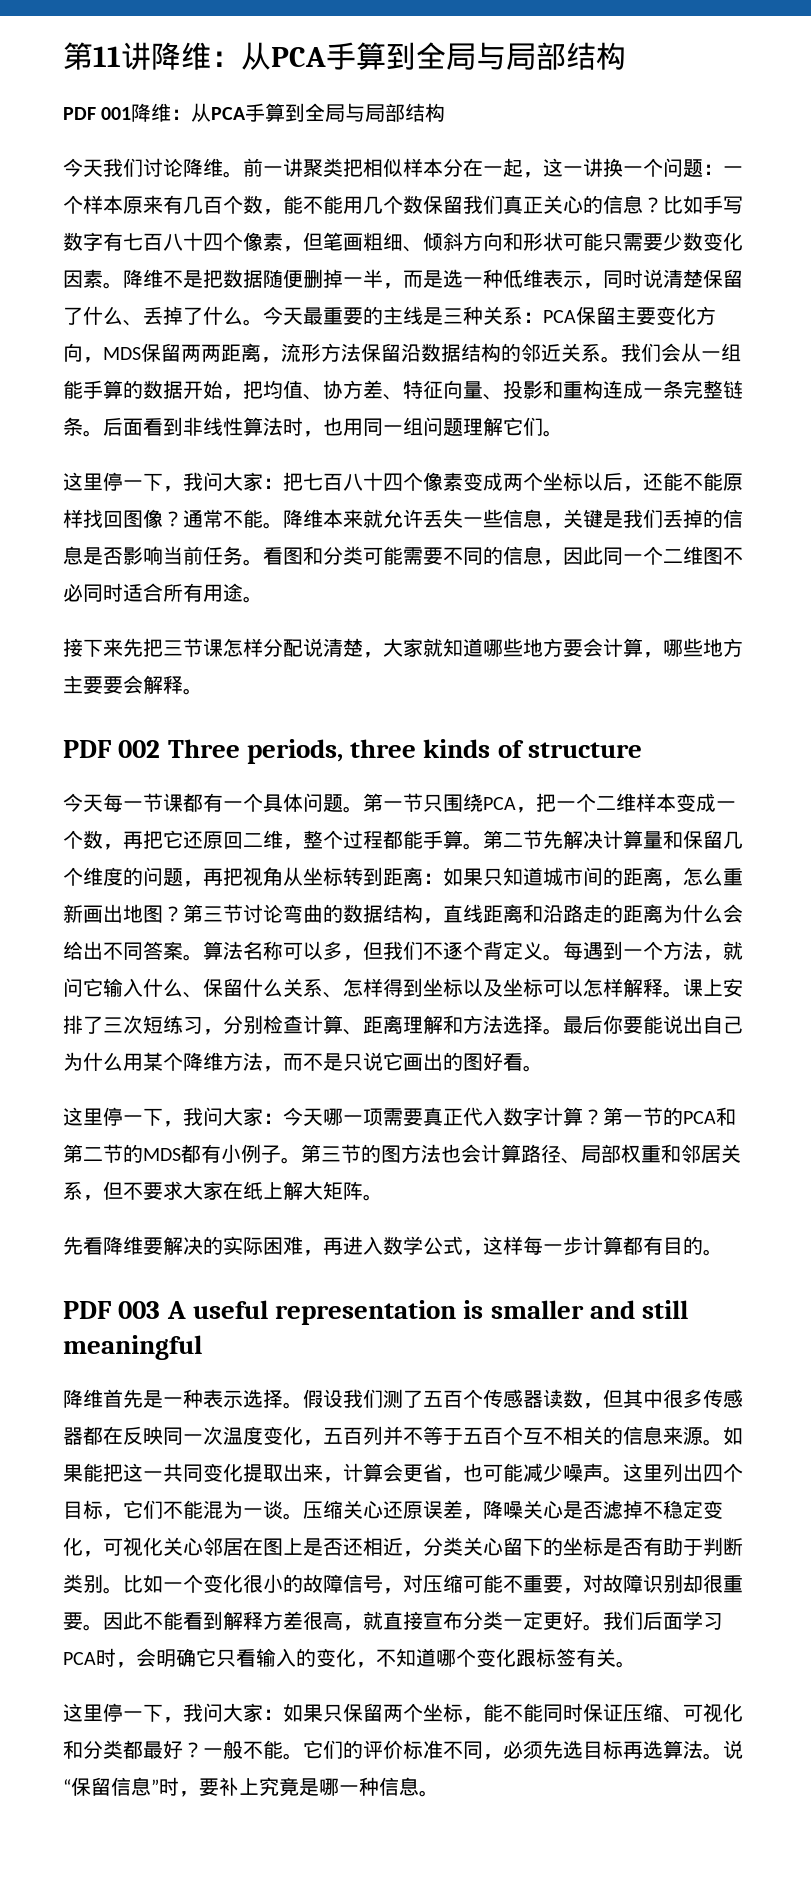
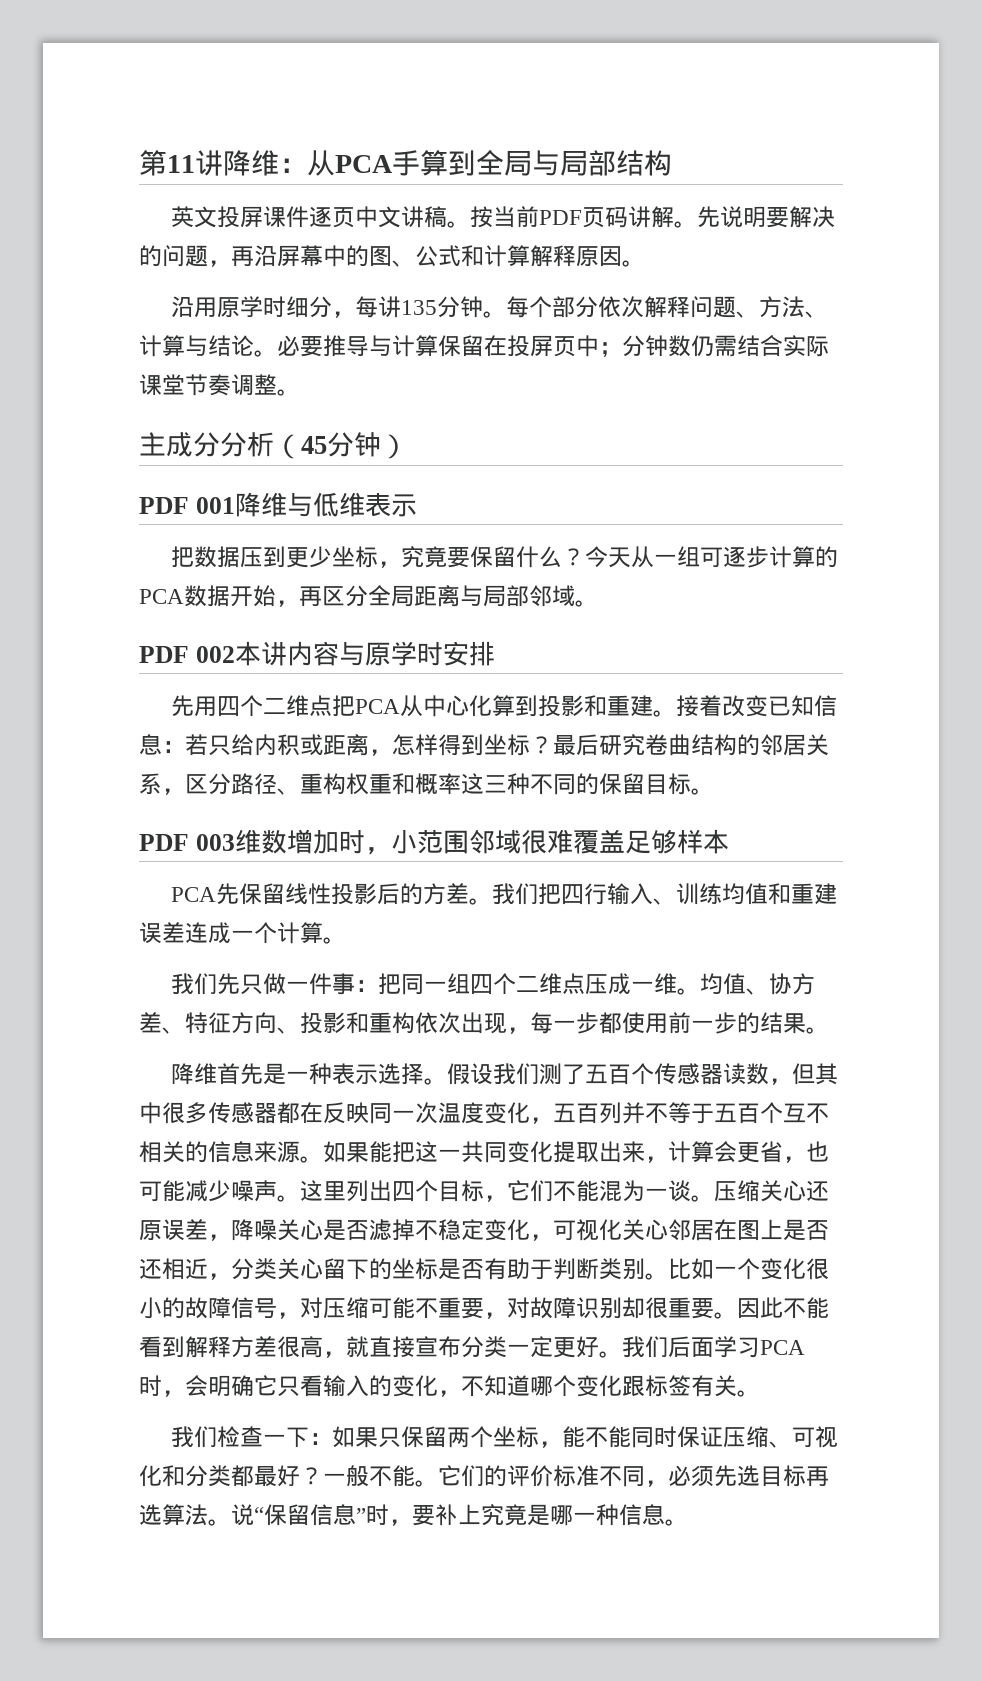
- PDF 001降维：从PCA手算到全局与局部结构
- 今天我们讨论降维。前一讲聚类把相似样本分在一起，这一讲换一个问题：一个样本原来有几百个数，能不能用几个数保留我们真正关心的信息？比如手写数字有七百八十四个像素，但笔画粗细、倾斜方向和形状可能只需要少数变化因素。降维不是把数据随便删掉一半，而是选一种低维表示，同时说清楚保留了什么、丢掉了什么。今天最重要的主线是三种关系：PCA保留主要变化方向，MDS保留两两距离，流形方法保留沿数据结构的邻近关系。我们会从一组能手算的数据开始，把均值、协方差、特征向量、投影和重构连成一条完整链条。后面看到非线性算法时，也用同一组问题理解它们。
- 这里停一下，我问大家：把七百八十四个像素变成两个坐标以后，还能不能原样找回图像？通常不能。降维本来就允许丢失一些信息，关键是我们丢掉的信息是否影响当前任务。看图和分类可能需要不同的信息，因此同一个二维图不必同时适合所有用途。
- 接下来先把三节课怎样分配说清楚，大家就知道哪些地方要会计算，哪些地方主要要会解释。
- PDF 002 Three periods, three kinds of structure
- 今天每一节课都有一个具体问题。第一节只围绕PCA，把一个二维样本变成一个数，再把它还原回二维，整个过程都能手算。第二节先解决计算量和保留几个维度的问题，再把视角从坐标转到距离：如果只知道城市间的距离，怎么重新画出地图？第三节讨论弯曲的数据结构，直线距离和沿路走的距离为什么会给出不同答案。算法名称可以多，但我们不逐个背定义。每遇到一个方法，就问它输入什么、保留什么关系、怎样得到坐标以及坐标可以怎样解释。课上安排了三次短练习，分别检查计算、距离理解和方法选择。最后你要能说出自己为什么用某个降维方法，而不是只说它画出的图好看。
- 这里停一下，我问大家：今天哪一项需要真正代入数字计算？第一节的PCA和第二节的MDS都有小例子。第三节的图方法也会计算路径、局部权重和邻居关系，但不要求大家在纸上解大矩阵。
- 先看降维要解决的实际困难，再进入数学公式，这样每一步计算都有目的。
- PDF 003 A useful representation is smaller and still meaningful
+ 英文投屏课件逐页中文讲稿。按当前PDF页码讲解。先说明要解决的问题，再沿屏幕中的图、公式和计算解释原因。
+ 沿用原学时细分，每讲135分钟。每个部分依次解释问题、方法、计算与结论。必要推导与计算保留在投屏页中；分钟数仍需结合实际课堂节奏调整。
+ 主成分分析（45分钟）
+ PDF 001降维与低维表示
+ 把数据压到更少坐标，究竟要保留什么？今天从一组可逐步计算的PCA数据开始，再区分全局距离与局部邻域。
+ PDF 002本讲内容与原学时安排
+ 先用四个二维点把PCA从中心化算到投影和重建。接着改变已知信息：若只给内积或距离，怎样得到坐标？最后研究卷曲结构的邻居关系，区分路径、重构权重和概率这三种不同的保留目标。
+ PDF 003维数增加时，小范围邻域很难覆盖足够样本
+ PCA先保留线性投影后的方差。我们把四行输入、训练均值和重建误差连成一个计算。
+ 我们先只做一件事：把同一组四个二维点压成一维。均值、协方差、特征方向、投影和重构依次出现，每一步都使用前一步的结果。
- 这里停一下，我问大家：如果只保留两个坐标，能不能同时保证压缩、可视化和分类都最好？
+ 我们检查一下：如果只保留两个坐标，能不能同时保证压缩、可视化和分类都最好？

